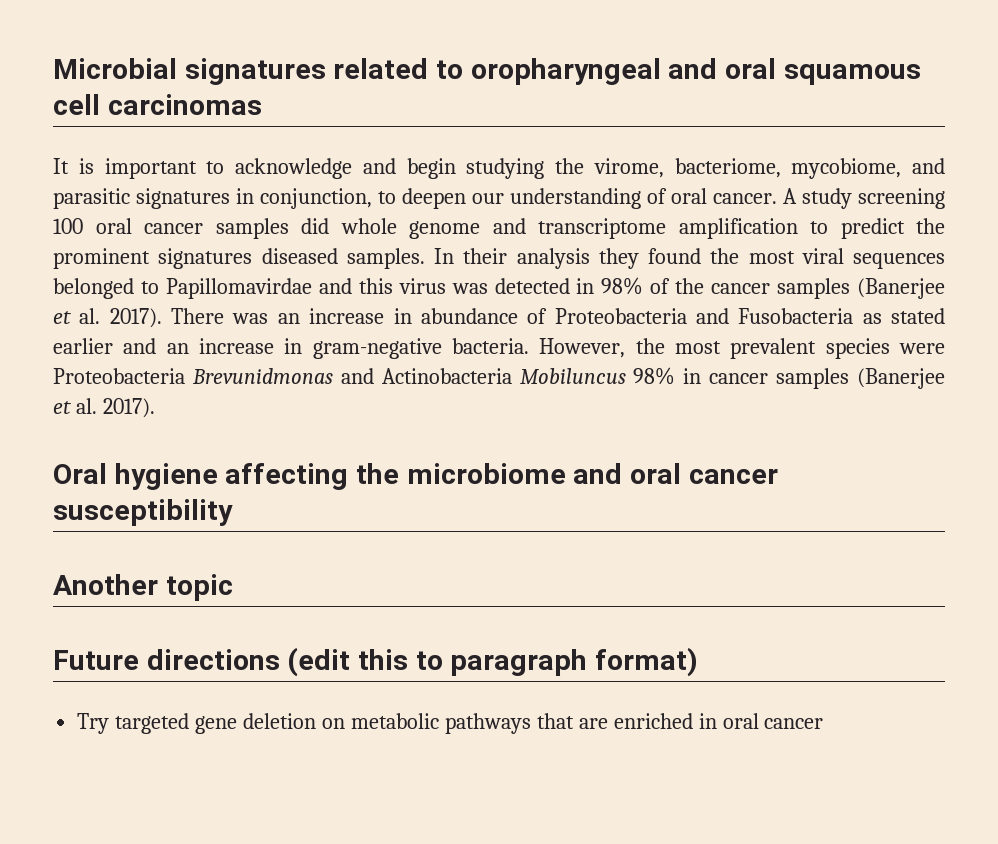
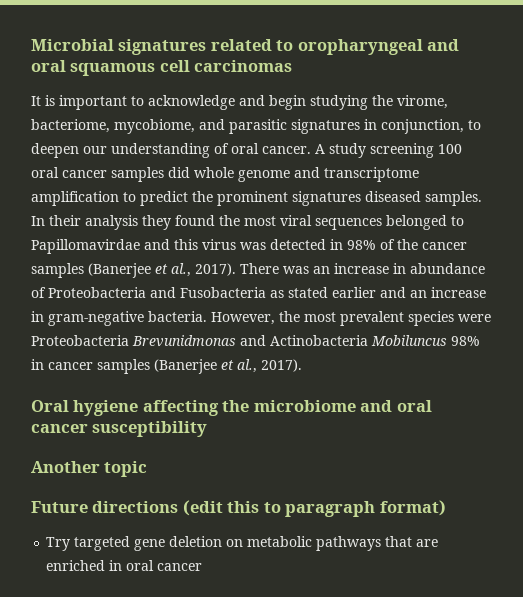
- In their analysis they found the most viral sequences belonged to Papillomavirdae and this virus was detected in 98% of the cancer samples (Banerjee et al. 2017).
+ In their analysis they found the most viral sequences belonged to Papillomavirdae and this virus was detected in 98% of the cancer samples (Banerjee et al., 2017).
- However, the most prevalent species were Proteobacteria Brevunidmonas and Actinobacteria Mobiluncus 98% in cancer samples (Banerjee et al. 2017).
+ However, the most prevalent species were Proteobacteria Brevunidmonas and Actinobacteria Mobiluncus 98% in cancer samples (Banerjee et al., 2017).

